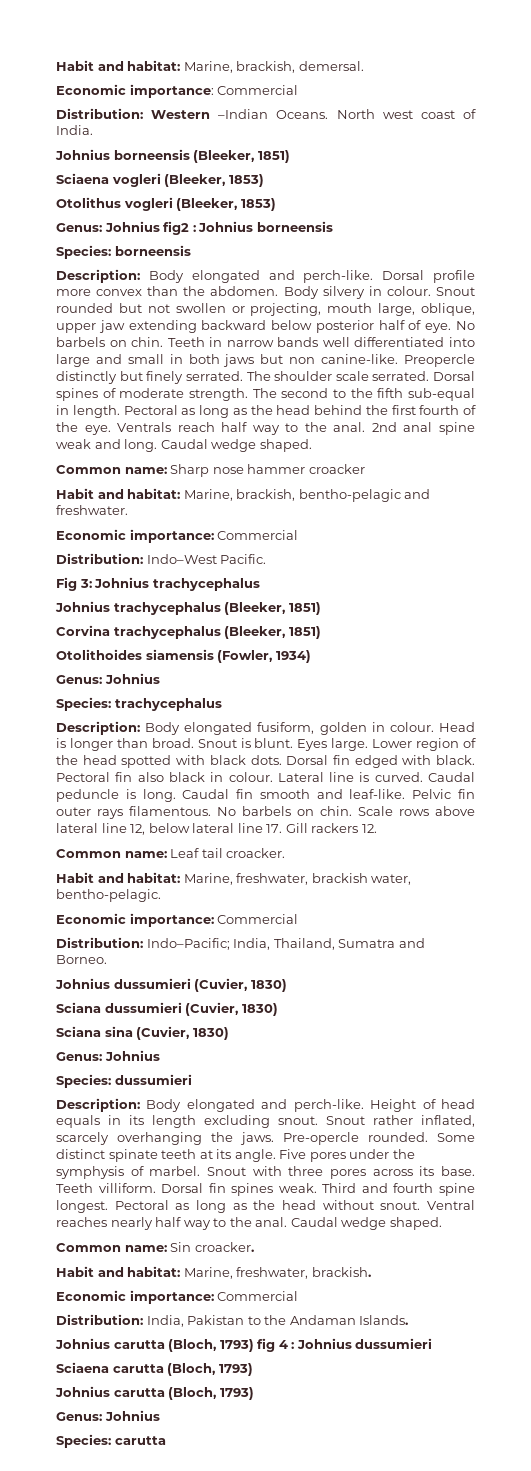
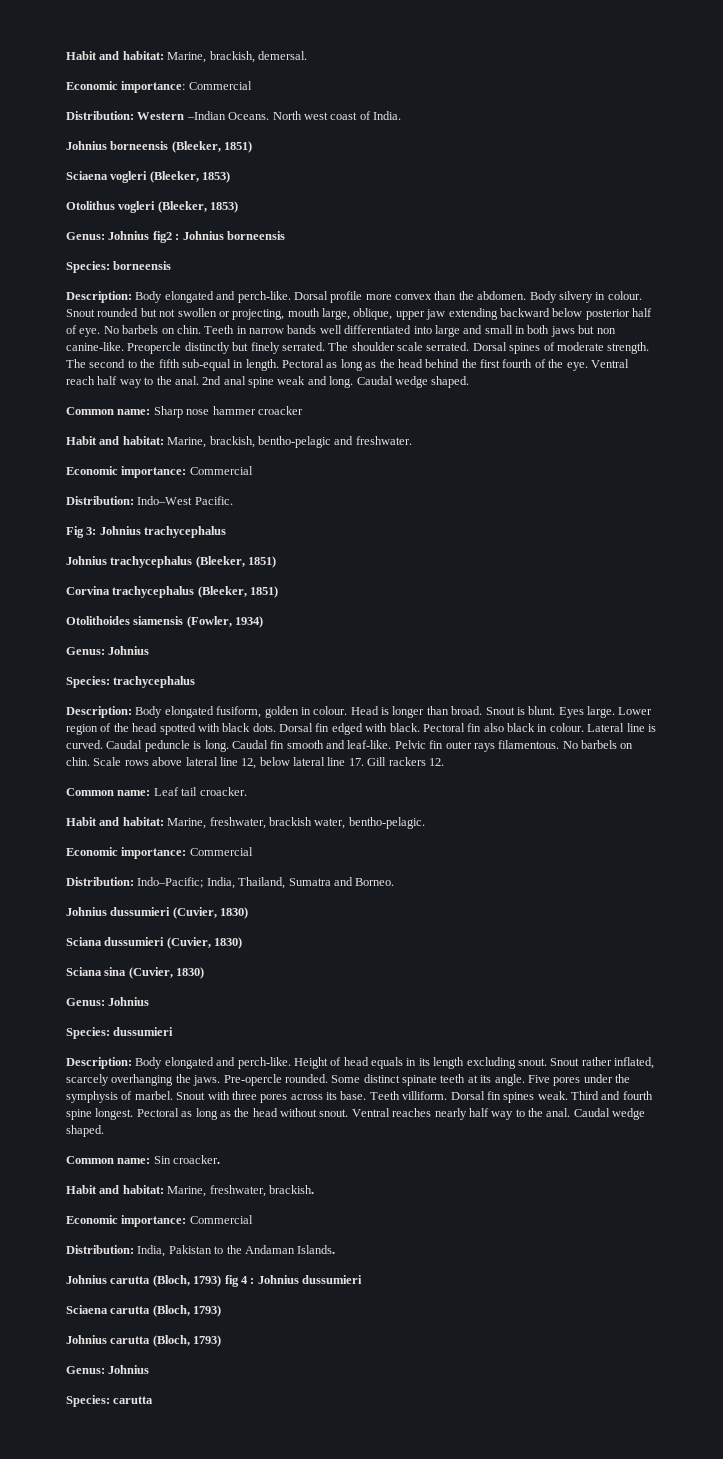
- Ventrals reach half way to the anal.
+ Ventral reach half way to the anal.

